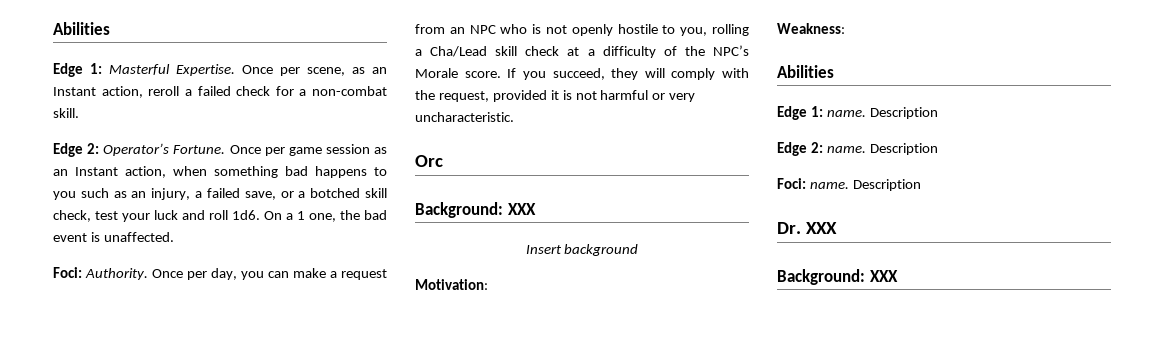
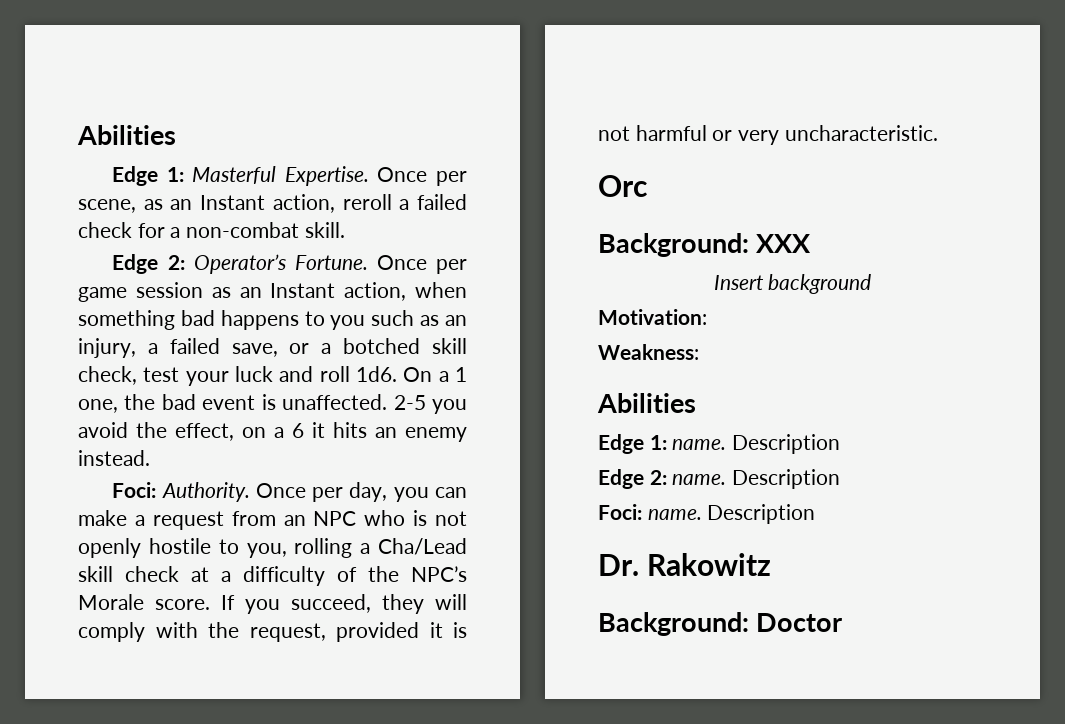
+ 2-5 you avoid the effect, on a 6 it hits an enemy instead.
- Dr. XXX
- Background: XXX
+ Dr. Rakowitz
+ Background: Doctor

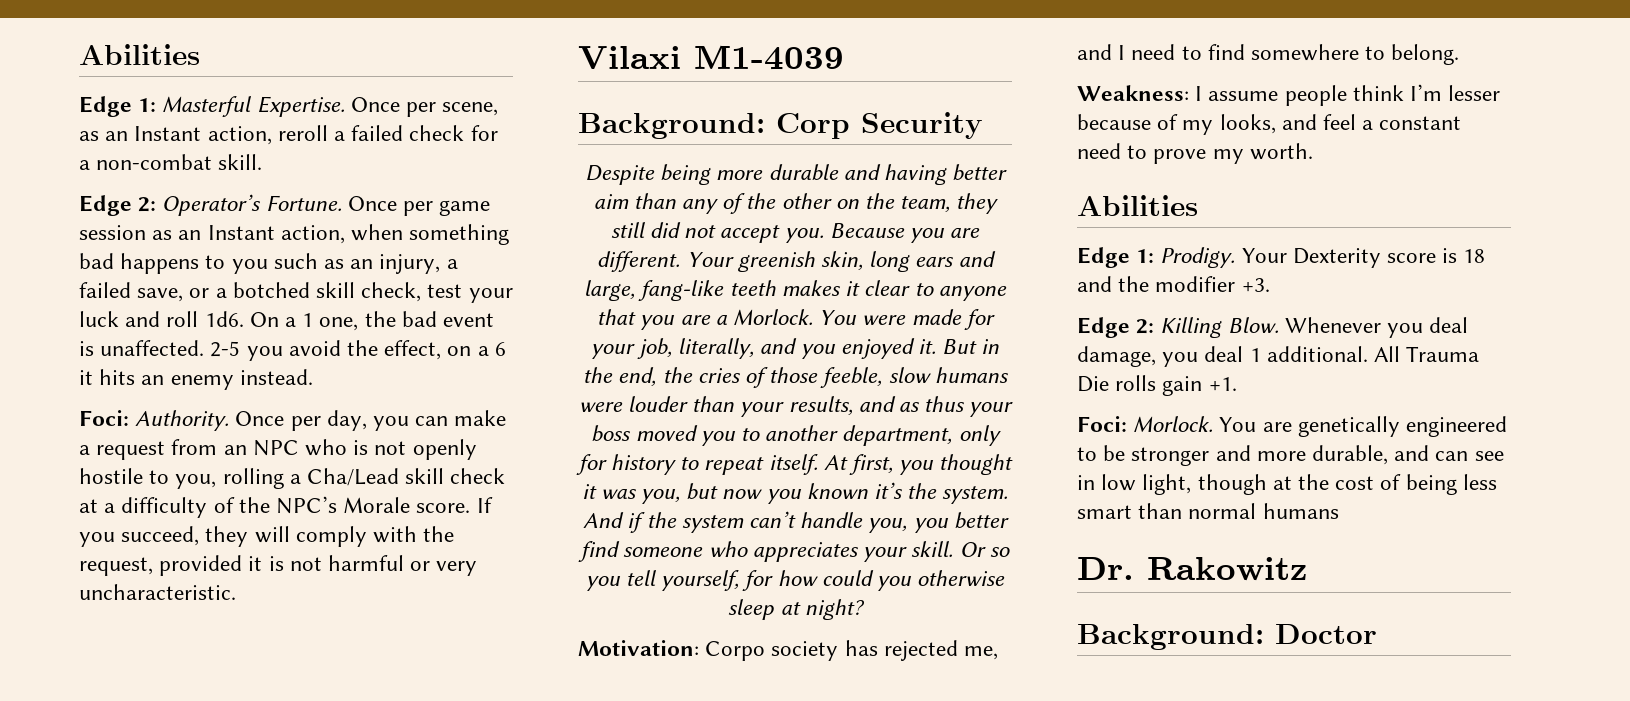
- Orc
- Background: XXX
- Insert background
- Motivation:
- Weakness:
+ Vilaxi M1-4039
+ Background: Corp Security
+ Despite being more durable and having better aim than any of the other on the team, they still did not accept you. Because you are different. Your greenish skin, long ears and large, fang-like teeth makes it clear to anyone that you are a Morlock. You were made for your job, literally, and you enjoyed it. But in the end, the cries of those feeble, slow humans were louder than your results, and as thus your boss moved you to another department, only for history to repeat itself. At first, you thought it was you, but now you known it’s the system. And if the system can’t handle you, you better find someone who appreciates your skill. Or so you tell yourself, for how could you otherwise sleep at night?
+ Motivation: Corpo society has rejected me, and I need to find somewhere to belong.
+ Weakness: I assume people think I’m lesser because of my looks, and feel a constant need to prove my worth.
  Abilities
- Edge 1: name. Description
- Edge 2: name. Description
- Foci: name. Description
+ Edge 1: Prodigy. Your Dexterity score is 18 and the modifier +3.
+ Edge 2: Killing Blow. Whenever you deal damage, you deal 1 additional. All Trauma Die rolls gain +1.
+ Foci: Morlock. You are genetically engineered to be stronger and more durable, and can see in low light, though at the cost of being less smart than normal humans

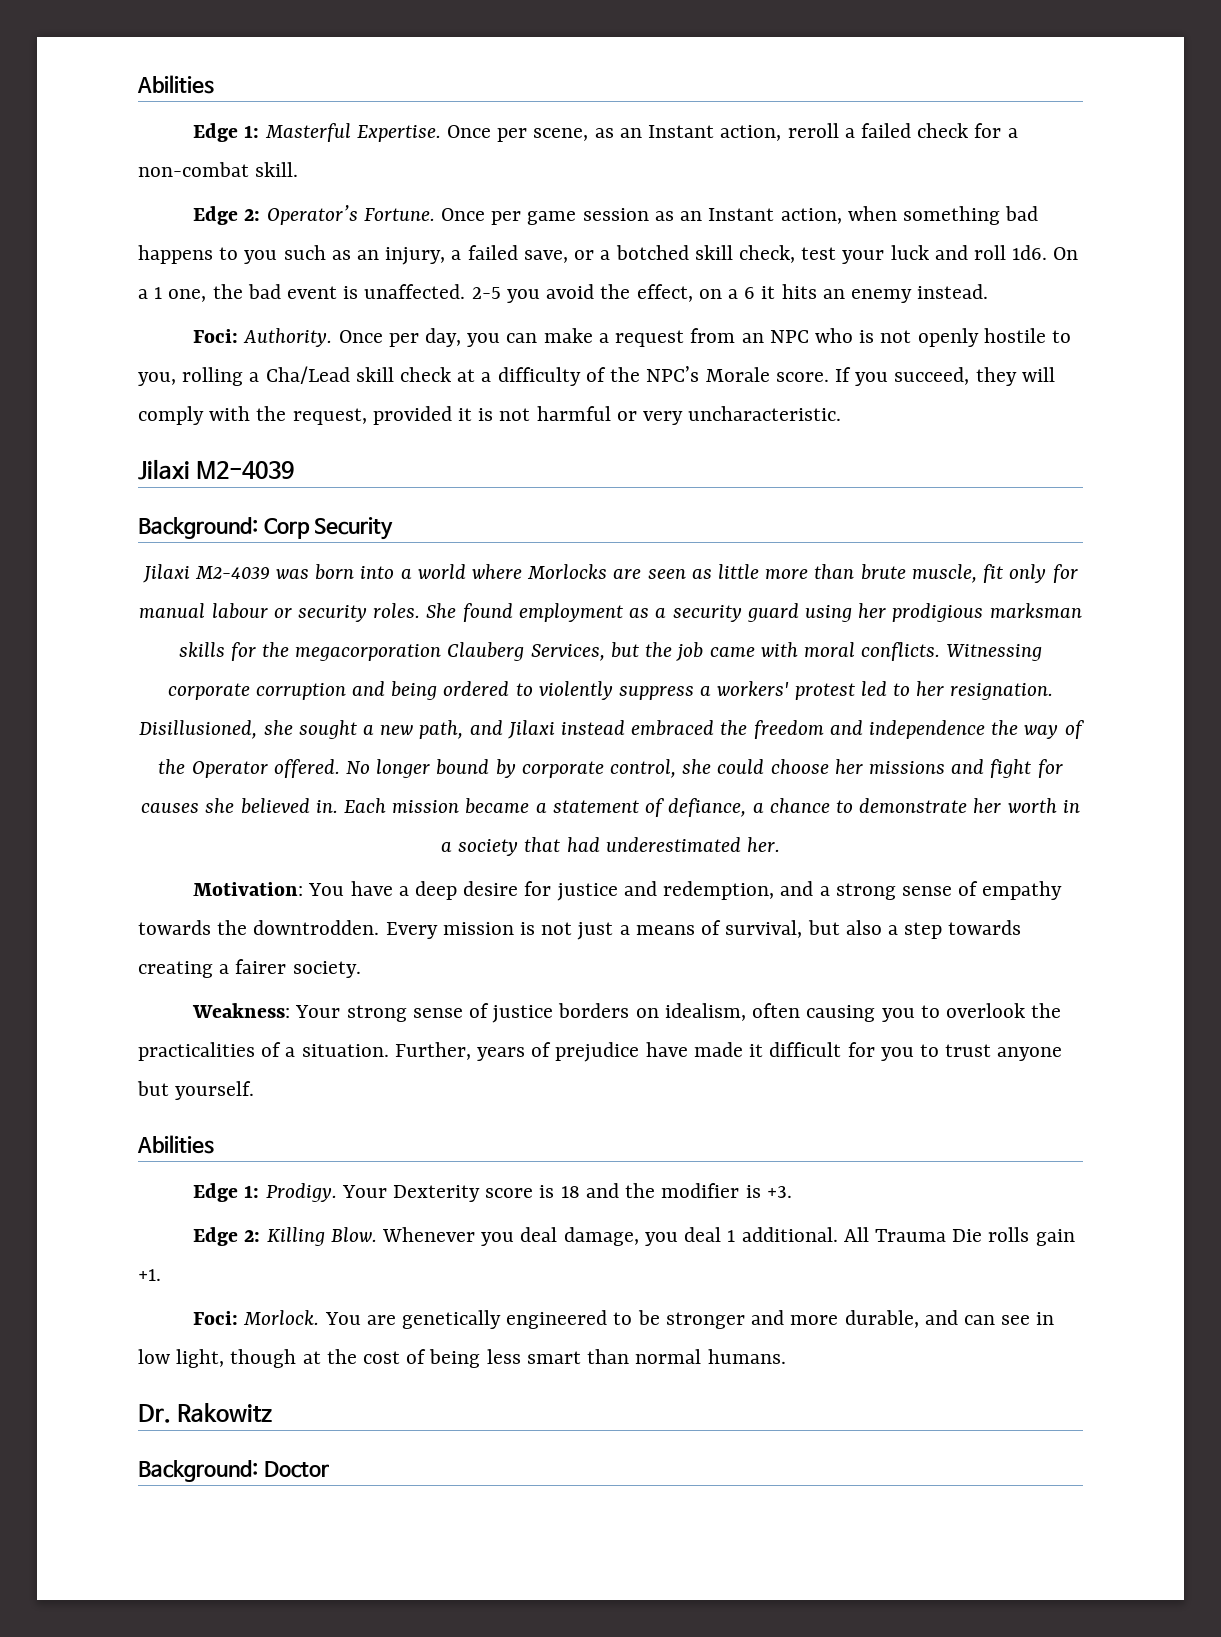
  If you succeed, they will comply with the request, provided it is not harmful or very uncharacteristic.
- Vilaxi M1-4039
+ Jilaxi M2-4039
- Despite being more durable and having better aim than any of the other on the team, they still did not accept you. Because you are different. Your greenish skin, long ears and large, fang-like teeth makes it clear to anyone that you are a Morlock. You were made for your job, literally, and you enjoyed it. But in the end, the cries of those feeble, slow humans were louder than your results, and as thus your boss moved you to another department, only for history to repeat itself. At first, you thought it was you, but now you known it’s the system. And if the system can’t handle you, you better find someone who appreciates your skill. Or so you tell yourself, for how could you otherwise sleep at night?
- Motivation: Corpo society has rejected me, and I need to find somewhere to belong.
- Weakness: I assume people think I’m lesser because of my looks, and feel a constant need to prove my worth.
+ Jilaxi M2-4039 was born into a world where Morlocks are seen as little more than brute muscle, fit only for manual labour or security roles. She found employment as a security guard using her prodigious marksman skills for the megacorporation Clauberg Services, but the job came with moral conflicts. Witnessing corporate corruption and being ordered to violently suppress a workers' protest led to her resignation. Disillusioned, she sought a new path, and Jilaxi instead embraced the freedom and independence the way of the Operator offered. No longer bound by corporate control, she could choose her missions and fight for causes she believed in. Each mission became a statement of defiance, a chance to demonstrate her worth in a society that had underestimated her.
+ Motivation: You have a deep desire for justice and redemption, and a strong sense of empathy towards the downtrodden. Every mission is not just a means of survival, but also a step towards creating a fairer society.
+ Weakness: Your strong sense of justice borders on idealism, often causing you to overlook the practicalities of a situation. Further, years of prejudice have made it difficult for you to trust anyone but yourself.
- Your Dexterity score is 18 and the modifier +3.
+ Your Dexterity score is 18 and the modifier is +3.
- You are genetically engineered to be stronger and more durable, and can see in low light, though at the cost of being less smart than normal humans
+ You are genetically engineered to be stronger and more durable, and can see in low light, though at the cost of being less smart than normal humans.

